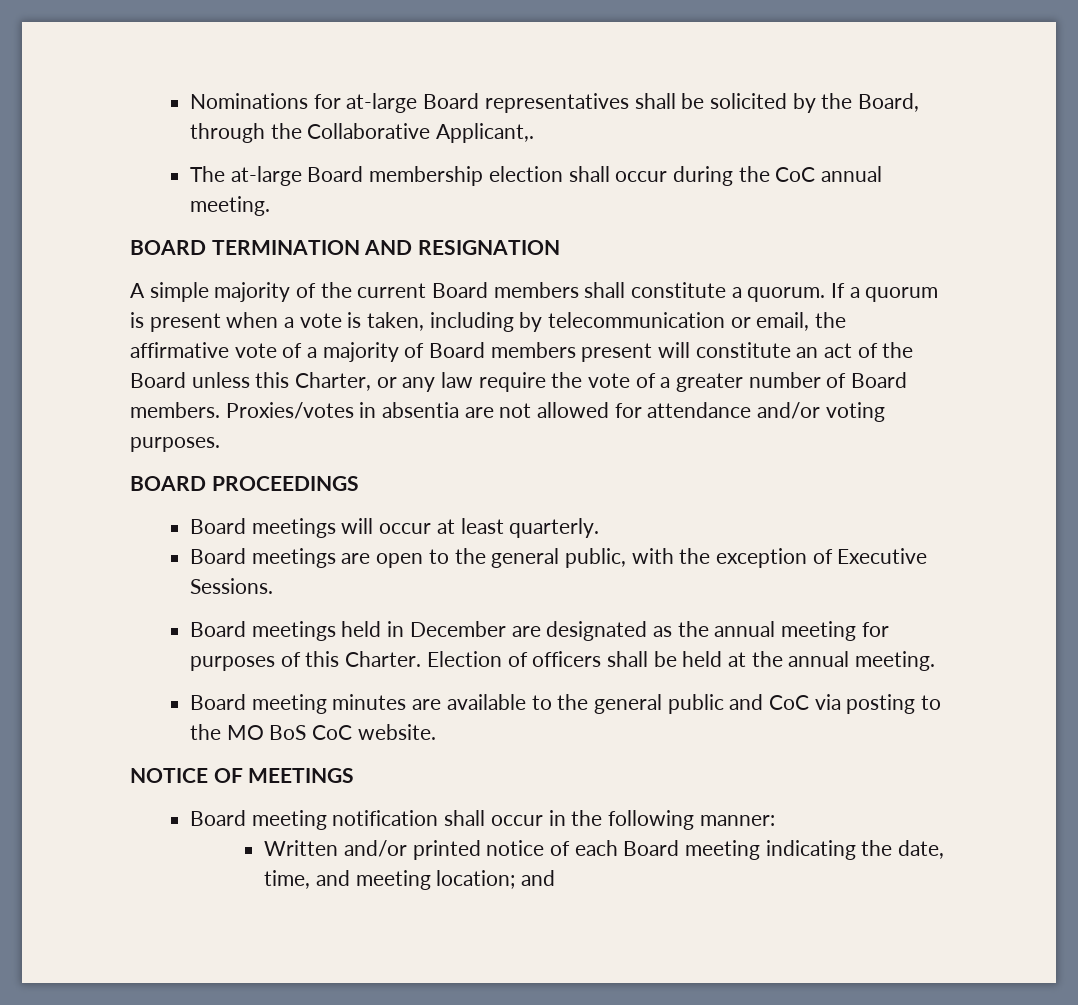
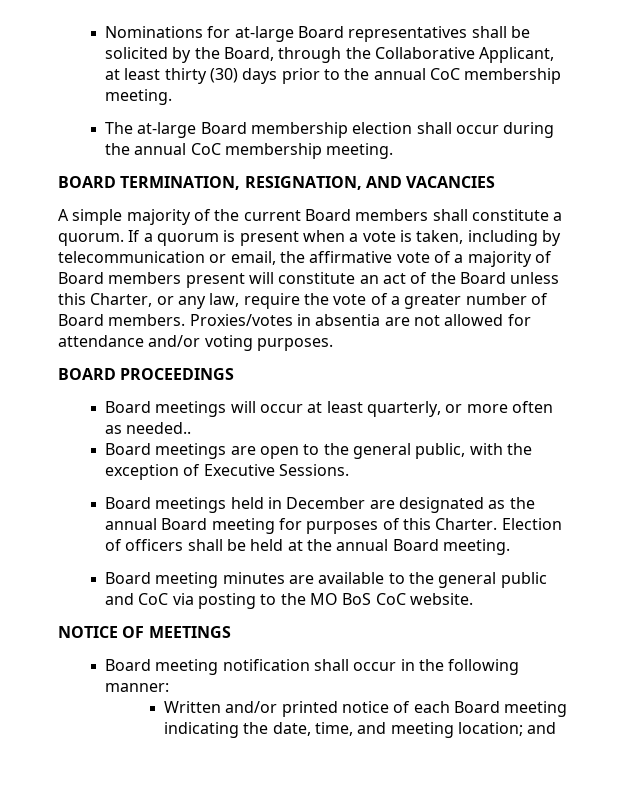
- Nominations for at-large Board representatives shall be solicited by the Board, through the Collaborative Applicant,.
+ Nominations for at-large Board representatives shall be solicited by the Board, through the Collaborative Applicant, at least thirty (30) days prior to the annual CoC membership meeting.
- The at-large Board membership election shall occur during the CoC annual meeting.
+ The at-large Board membership election shall occur during the annual CoC membership meeting.
- BOARD TERMINATION AND RESIGNATION
+ BOARD TERMINATION, RESIGNATION, AND VACANCIES
- If a quorum is present when a vote is taken, including by telecommunication or email, the affirmative vote of a majority of Board members present will constitute an act of the Board unless this Charter, or any law require the vote of a greater number of Board members.
+ If a quorum is present when a vote is taken, including by telecommunication or email, the affirmative vote of a majority of Board members present will constitute an act of the Board unless this Charter, or any law, require the vote of a greater number of Board members.
- Board meetings will occur at least quarterly.
+ Board meetings will occur at least quarterly, or more often as needed..
- Board meetings held in December are designated as the annual meeting for purposes of this Charter.
+ Board meetings held in December are designated as the annual Board meeting for purposes of this Charter.
- Election of officers shall be held at the annual meeting.
+ Election of officers shall be held at the annual Board meeting.

